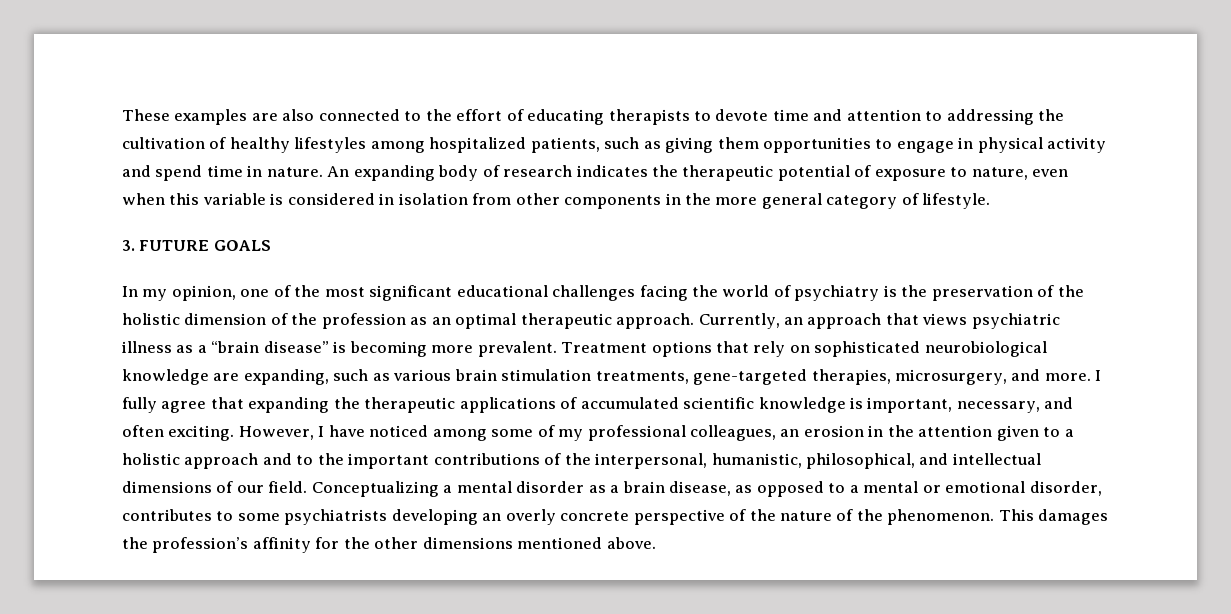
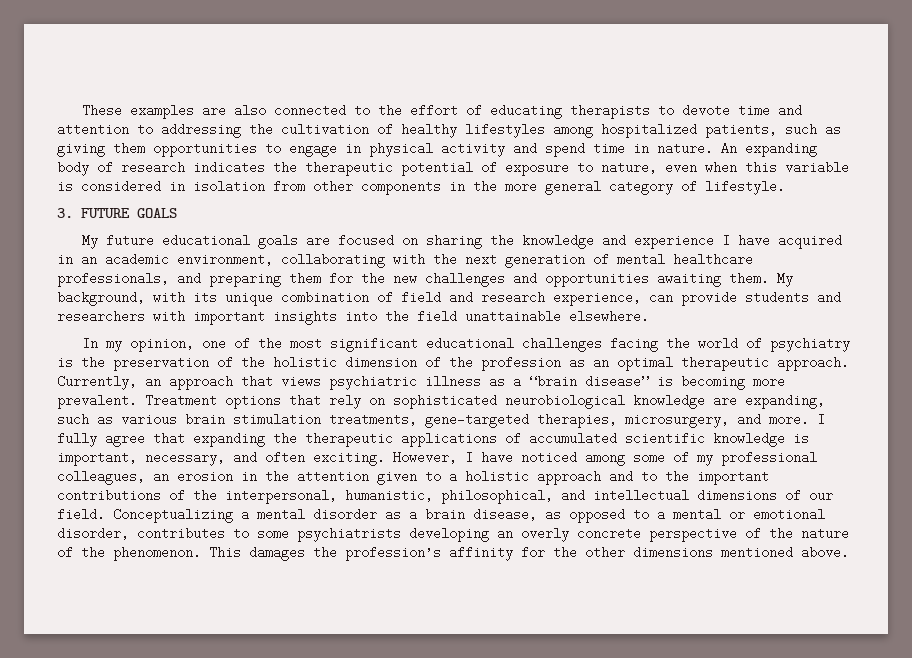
+ My future educational goals are focused on sharing the knowledge and experience I have acquired in an academic environment, collaborating with the next generation of mental healthcare professionals, and preparing them for the new challenges and opportunities awaiting them. My background, with its unique combination of field and research experience, can provide students and researchers with important insights into the field unattainable elsewhere.

